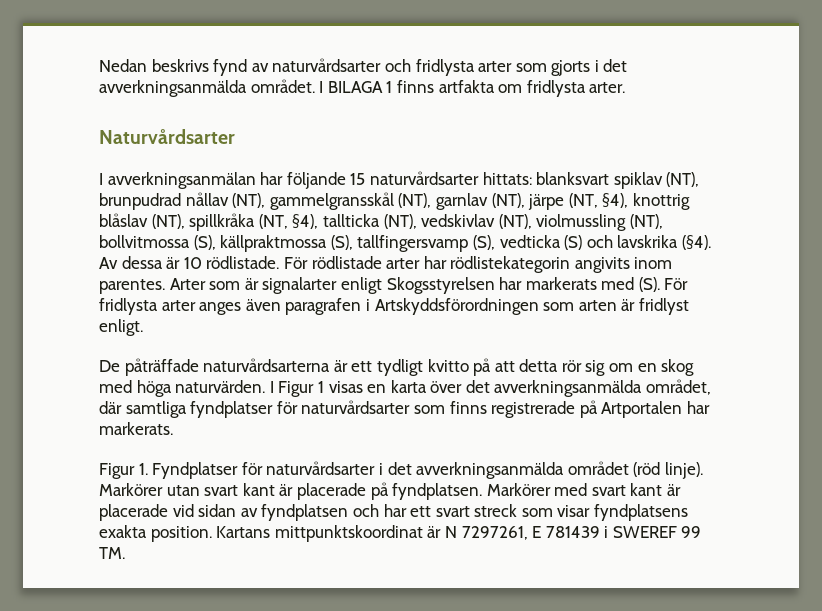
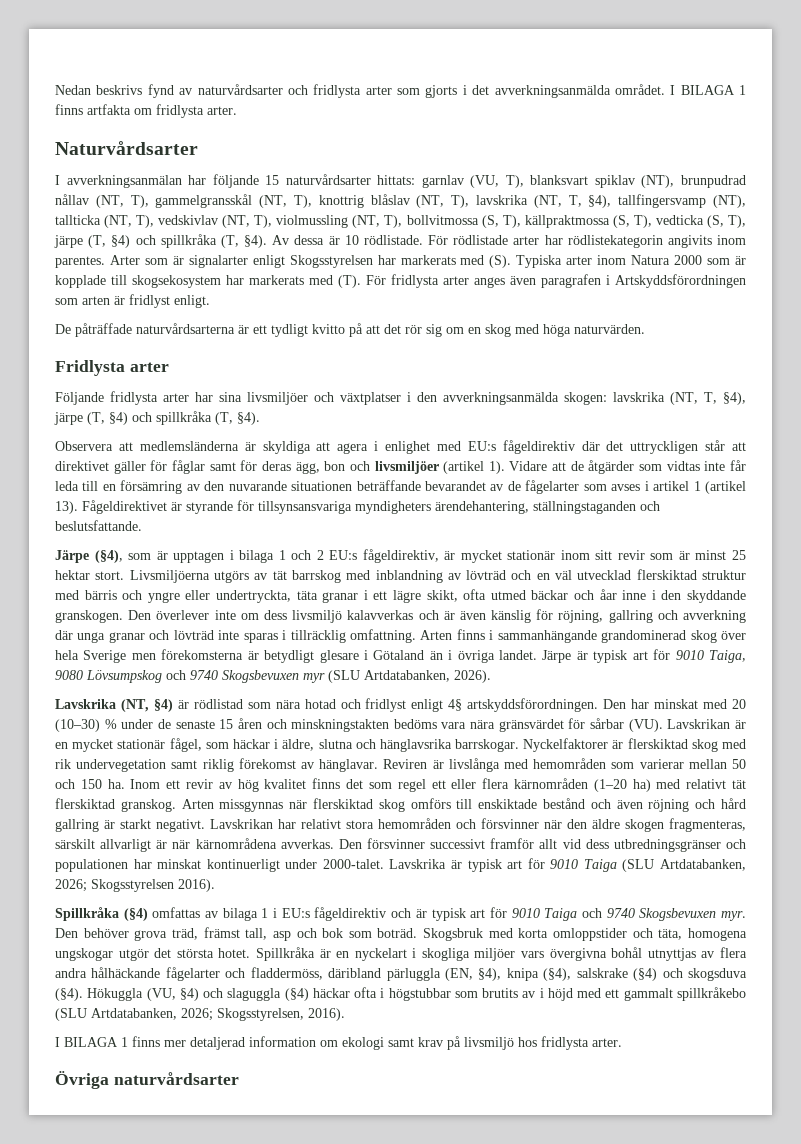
- I avverkningsanmälan har följande 15 naturvårdsarter hittats: blanksvart spiklav (NT), brunpudrad nållav (NT), gammelgransskål (NT), garnlav (NT), järpe (NT, §4), knottrig blåslav (NT), spillkråka (NT, §4), tallticka (NT), vedskivlav (NT), violmussling (NT), bollvitmossa (S), källpraktmossa (S), tallfingersvamp (S), vedticka (S) och lavskrika (§4).
+ I avverkningsanmälan har följande 15 naturvårdsarter hittats: garnlav (VU, T), blanksvart spiklav (NT), brunpudrad nållav (NT, T), gammelgransskål (NT, T), knottrig blåslav (NT, T), lavskrika (NT, T, §4), tallfingersvamp (NT), tallticka (NT, T), vedskivlav (NT, T), violmussling (NT, T), bollvitmossa (S, T), källpraktmossa (S, T), vedticka (S, T), järpe (T, §4) och spillkråka (T, §4).
- Arter som är signalarter enligt Skogsstyrelsen har markerats med (S). För fridlysta arter anges även paragrafen i Artskyddsförordningen som arten är fridlyst enligt.
+ Arter som är signalarter enligt Skogsstyrelsen har markerats med (S). Typiska arter inom Natura 2000 som är kopplade till skogsekosystem har markerats med (T). För fridlysta arter anges även paragrafen i Artskyddsförordningen som arten är fridlyst enligt.
- De påträffade naturvårdsarterna är ett tydligt kvitto på att detta rör sig om en skog med höga naturvärden. I Figur 1 visas en karta över det avverkningsanmälda området, där samtliga fyndplatser för naturvårdsarter som finns registrerade på Artportalen har markerats.
- Figur 1. Fyndplatser för naturvårdsarter i det avverkningsanmälda området (röd linje). Markörer utan svart kant är placerade på fyndplatsen. Markörer med svart kant är placerade vid sidan av fyndplatsen och har ett svart streck som visar fyndplatsens exakta position. Kartans mittpunktskoordinat är N 7297261, E 781439 i SWEREF 99 TM.
+ De påträffade naturvårdsarterna är ett tydligt kvitto på att det rör sig om en skog med höga naturvärden.
+ Fridlysta arter
+ Följande fridlysta arter har sina livsmiljöer och växtplatser i den avverkningsanmälda skogen: lavskrika (NT, T, §4), järpe (T, §4) och spillkråka (T, §4).
+ Observera att medlemsländerna är skyldiga att agera i enlighet med EU:s fågeldirektiv där det uttryckligen står att direktivet gäller för fåglar samt för deras ägg, bon och livsmiljöer (artikel 1). Vidare att de åtgärder som vidtas inte får leda till en försämring av den nuvarande situationen beträffande bevarandet av de fågelarter som avses i artikel 1 (artikel 13). Fågeldirektivet är styrande för tillsynsansvariga myndigheters ärendehantering, ställningstaganden och beslutsfattande.
+ Järpe (§4), som är upptagen i bilaga 1 och 2 EU:s fågeldirektiv, är mycket stationär inom sitt revir som är minst 25 hektar stort. Livsmiljöerna utgörs av tät barrskog med inblandning av lövträd och en väl utvecklad flerskiktad struktur med bärris och yngre eller undertryckta, täta granar i ett lägre skikt, ofta utmed bäckar och åar inne i den skyddande granskogen. Den överlever inte om dess livsmiljö kalavverkas och är även känslig för röjning, gallring och avverkning där unga granar och lövträd inte sparas i tillräcklig omfattning. Arten finns i sammanhängande grandominerad skog över hela Sverige men förekomsterna är betydligt glesare i Götaland än i övriga landet. Järpe är typisk art för 9010 Taiga, 9080 Lövsumpskog och 9740 Skogsbevuxen myr (SLU Artdatabanken, 2026).
+ Lavskrika (NT, §4) är rödlistad som nära hotad och fridlyst enligt 4§ artskyddsförordningen. Den har minskat med 20 (10–30) % under de senaste 15 åren och minskningstakten bedöms vara nära gränsvärdet för sårbar (VU). Lavskrikan är en mycket stationär fågel, som häckar i äldre, slutna och hänglavsrika barrskogar. Nyckelfaktorer är flerskiktad skog med rik undervegetation samt riklig förekomst av hänglavar. Reviren är livslånga med hemområden som varierar mellan 50 och 150 ha. Inom ett revir av hög kvalitet finns det som regel ett eller flera kärnområden (1–20 ha) med relativt tät flerskiktad granskog. Arten missgynnas när flerskiktad skog omförs till enskiktade bestånd och även röjning och hård gallring är starkt negativt. Lavskrikan har relativt stora hemområden och försvinner när den äldre skogen fragmenteras, särskilt allvarligt är när kärnområdena avverkas. Den försvinner successivt framför allt vid dess utbredningsgränser och populationen har minskat kontinuerligt under 2000-talet. Lavskrika är typisk art för 9010 Taiga (SLU Artdatabanken, 2026; Skogsstyrelsen 2016).
+ Spillkråka (§4) omfattas av bilaga 1 i EU:s fågeldirektiv och är typisk art för 9010 Taiga och 9740 Skogsbevuxen myr. Den behöver grova träd, främst tall, asp och bok som boträd. Skogsbruk med korta omloppstider och täta, homogena ungskogar utgör det största hotet. Spillkråka är en nyckelart i skogliga miljöer vars övergivna bohål utnyttjas av flera andra hålhäckande fågelarter och fladdermöss, däribland pärluggla (EN, §4), knipa (§4), salskrake (§4) och skogsduva (§4). Hökuggla (VU, §4) och slaguggla (§4) häckar ofta i högstubbar som brutits av i höjd med ett gammalt spillkråkebo (SLU Artdatabanken, 2026; Skogsstyrelsen, 2016).
+ I BILAGA 1 finns mer detaljerad information om ekologi samt krav på livsmiljö hos fridlysta arter.
+ Övriga naturvårdsarter

